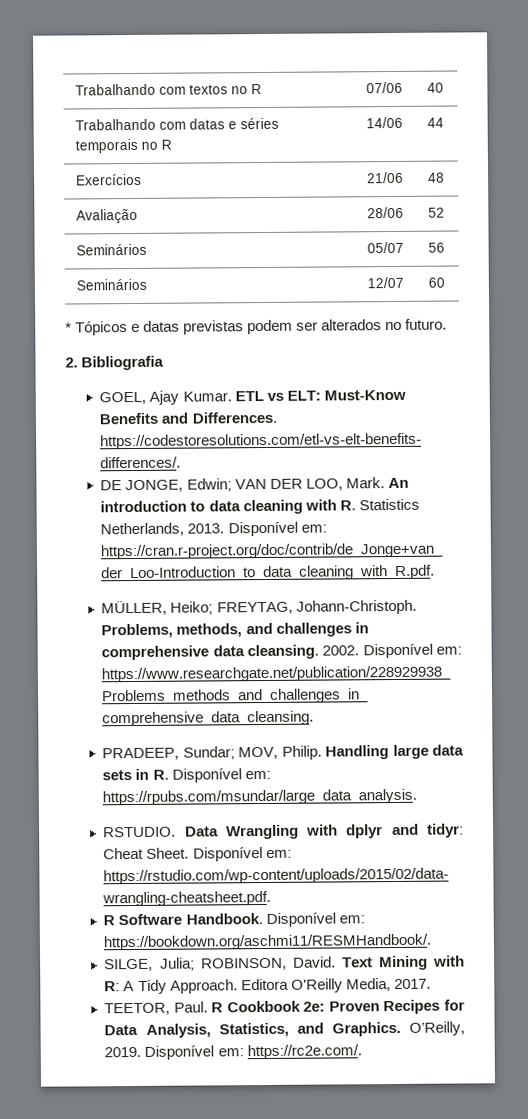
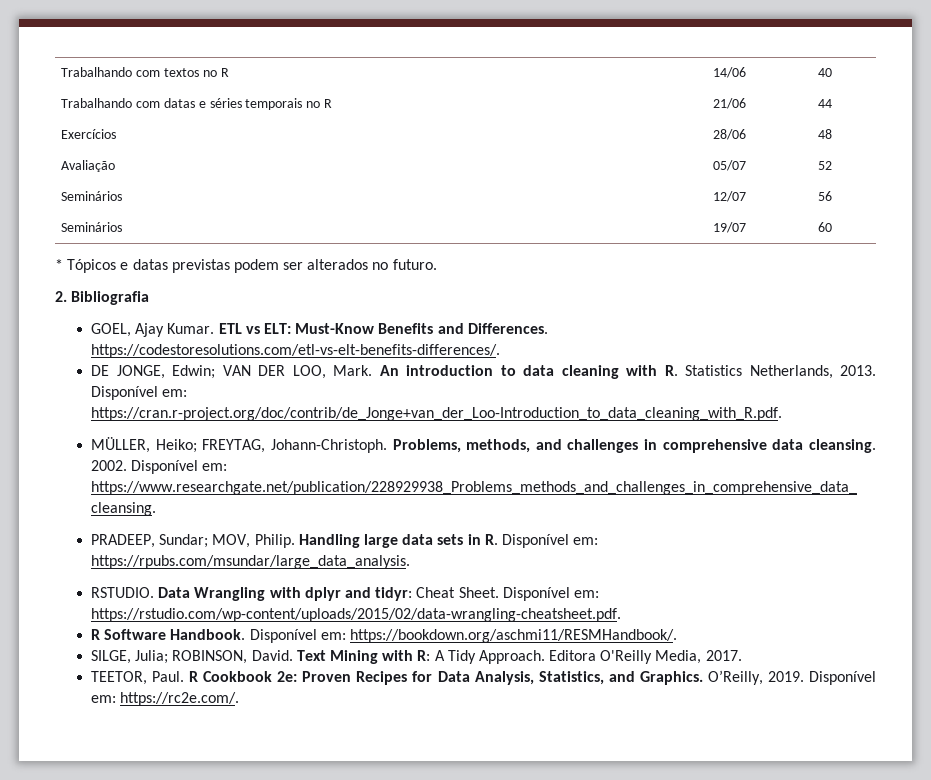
- Trabalhando com textos no R | 07/06 | 40
+ Trabalhando com textos no R | 14/06 | 40
- Trabalhando com datas e séries temporais no R | 14/06 | 44
+ Trabalhando com datas e séries temporais no R | 21/06 | 44
- Exercícios | 21/06 | 48
+ Exercícios | 28/06 | 48
- Avaliação | 28/06 | 52
+ Avaliação | 05/07 | 52
- Seminários | 05/07 | 56
+ Seminários | 12/07 | 56
- Seminários | 12/07 | 60
+ Seminários | 19/07 | 60

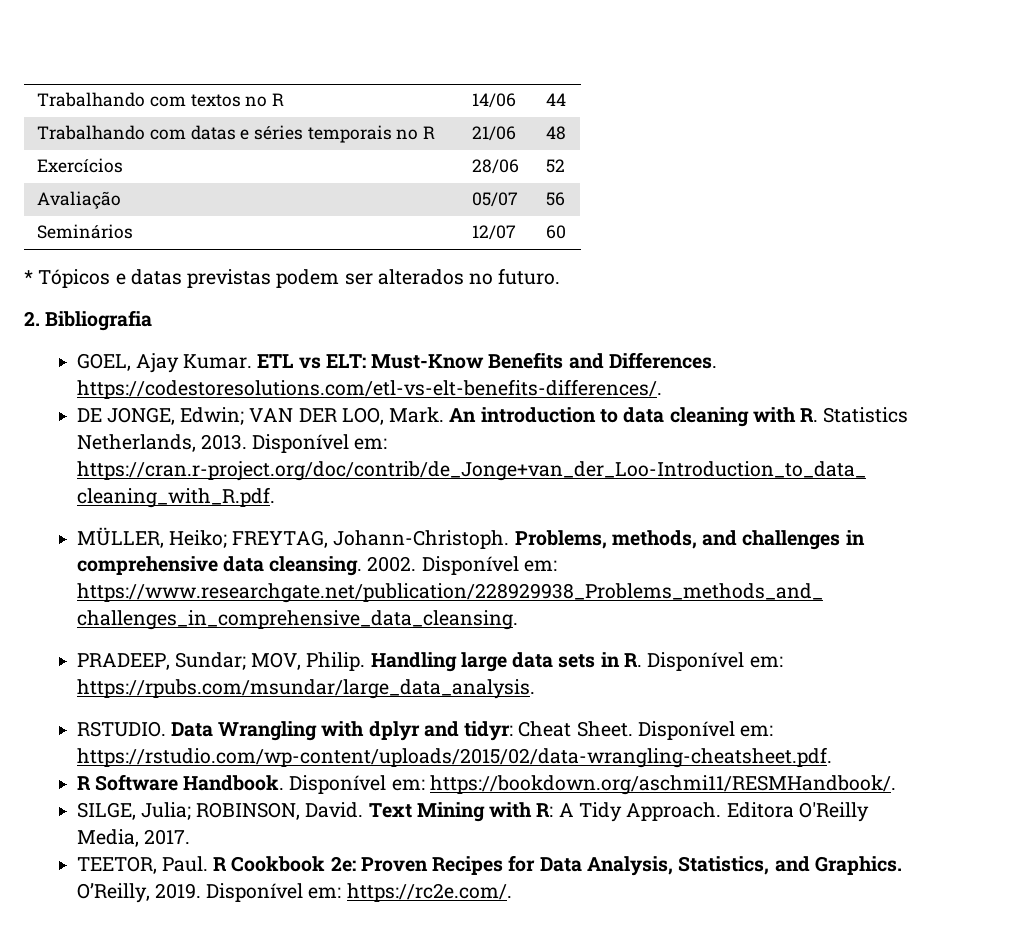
- Trabalhando com textos no R | 14/06 | 40
+ Trabalhando com textos no R | 14/06 | 44
- Trabalhando com datas e séries temporais no R | 21/06 | 44
+ Trabalhando com datas e séries temporais no R | 21/06 | 48
- Exercícios | 28/06 | 48
+ Exercícios | 28/06 | 52
- Avaliação | 05/07 | 52
+ Avaliação | 05/07 | 56
- Seminários | 12/07 | 56
- Seminários | 19/07 | 60
+ Seminários | 12/07 | 60

